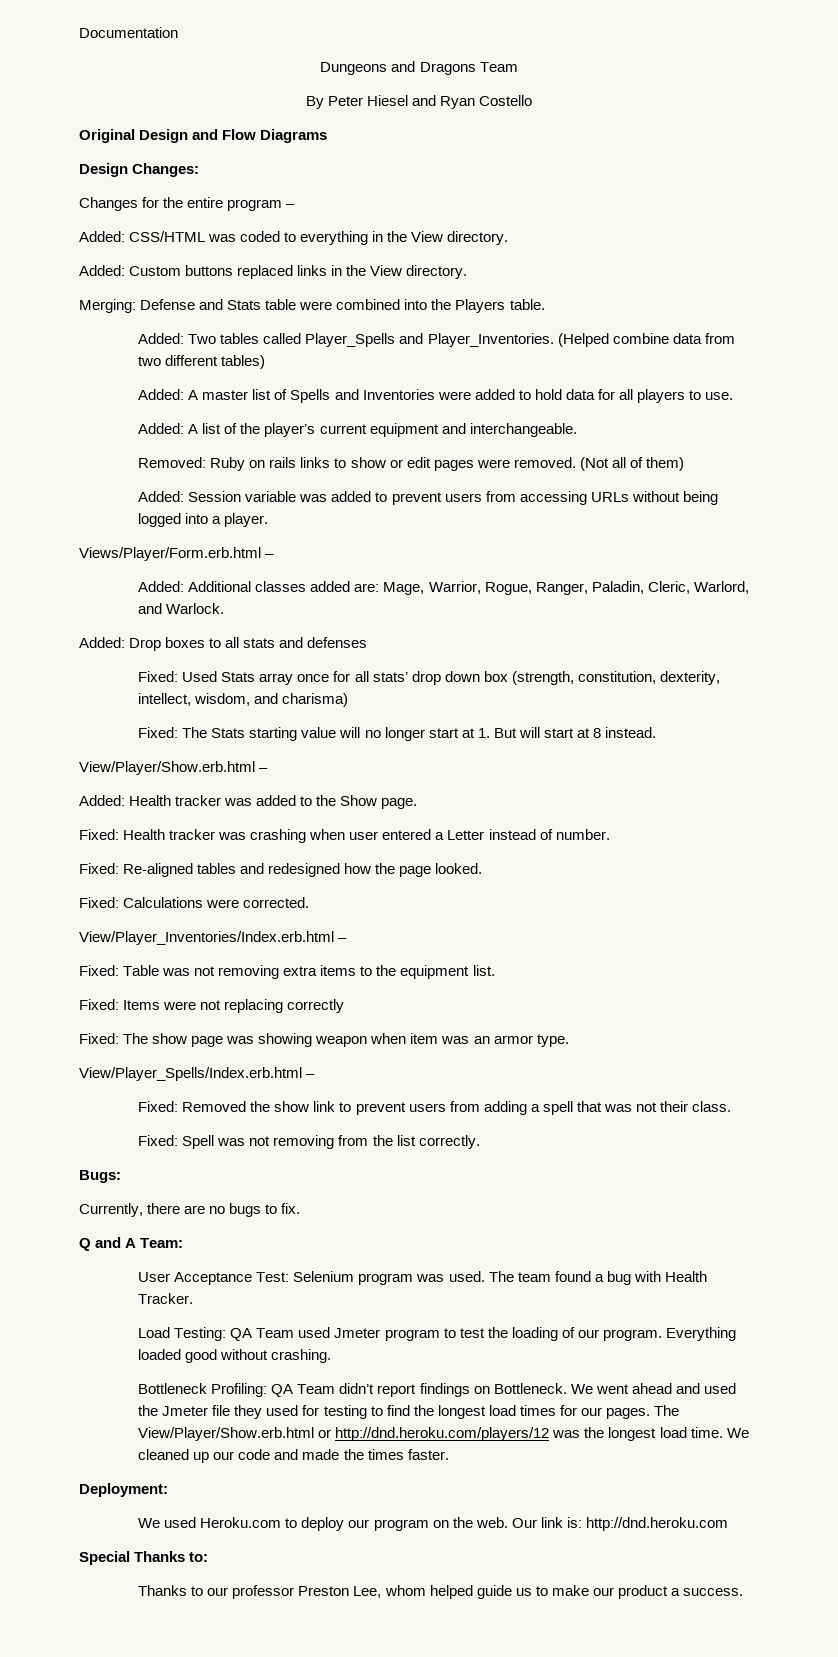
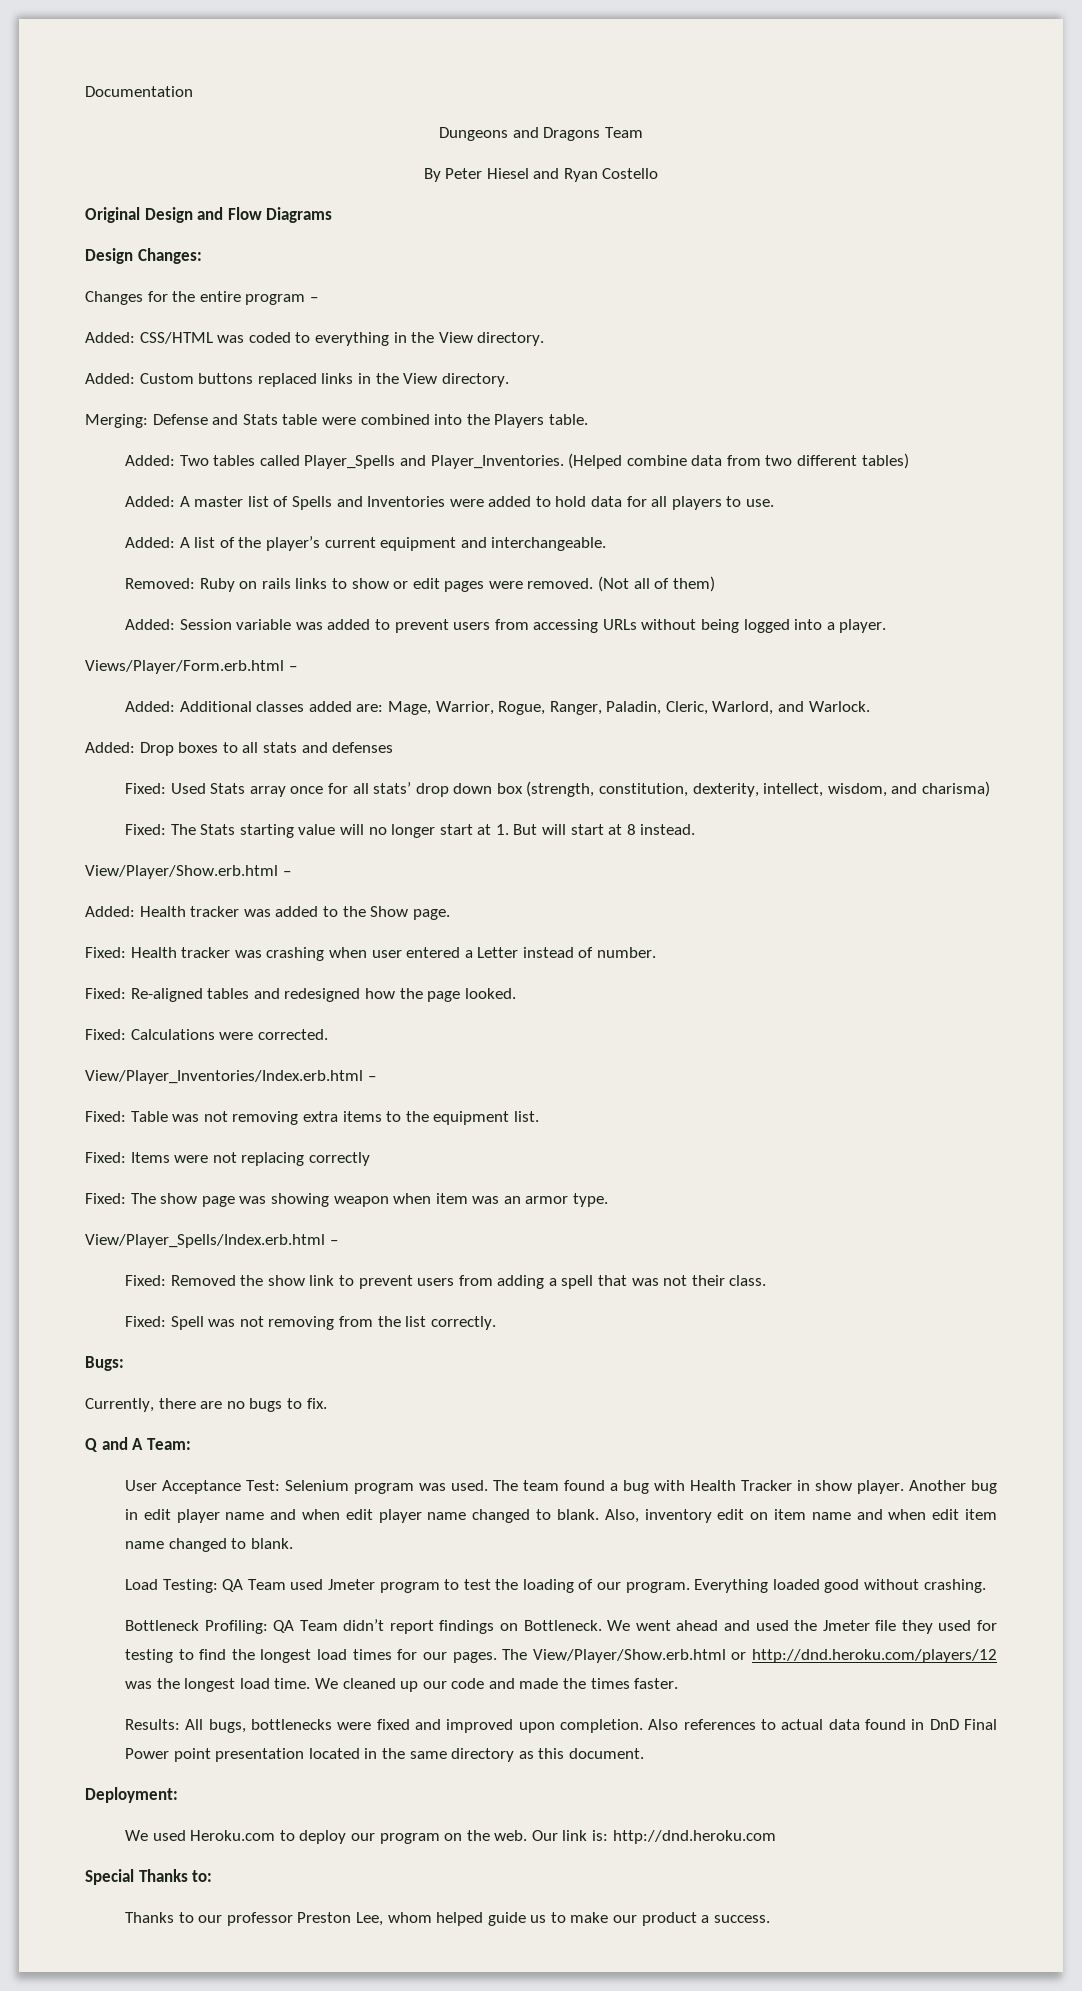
- The team found a bug with Health Tracker.
+ The team found a bug with Health Tracker in show player. Another bug in edit player name and when edit player name changed to blank. Also, inventory edit on item name and when edit item name changed to blank.
+ Results: All bugs, bottlenecks were fixed and improved upon completion. Also references to actual data found in DnD Final Power point presentation located in the same directory as this document.

